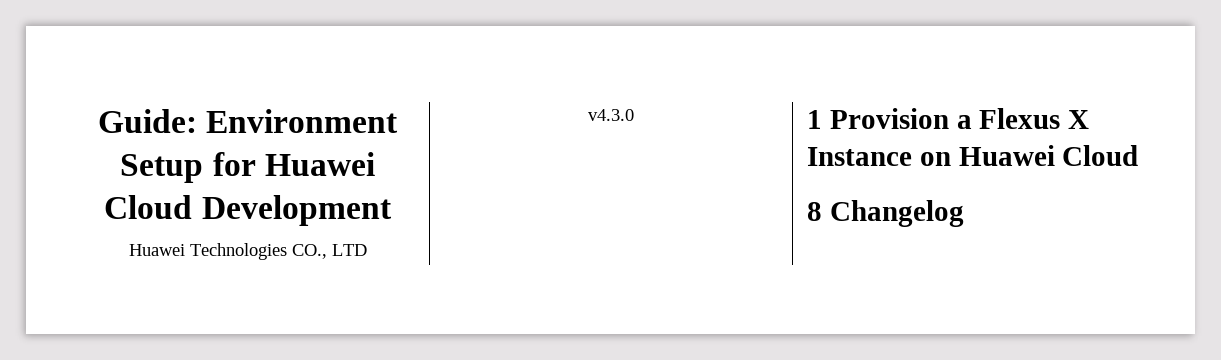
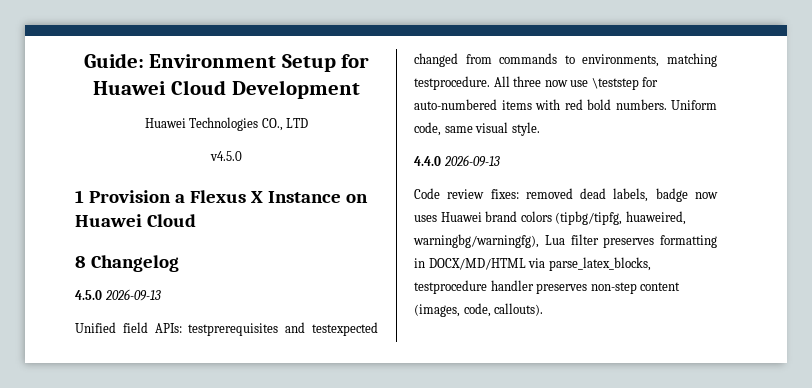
- v4.3.0
+ v4.5.0
+ 4.5.0 2026-09-13
+ Unified field APIs: testprerequisites and testexpected changed from commands to environments, matching testprocedure. All three now use \teststep for auto-numbered items with red bold numbers. Uniform code, same visual style.
+ 4.4.0 2026-09-13
+ Code review fixes: removed dead labels, badge now uses Huawei brand colors (tipbg/tipfg, huaweired, warningbg/warningfg), Lua filter preserves formatting in DOCX/MD/HTML via parse_latex_blocks, testprocedure handler preserves non-step content (images, code, callouts).

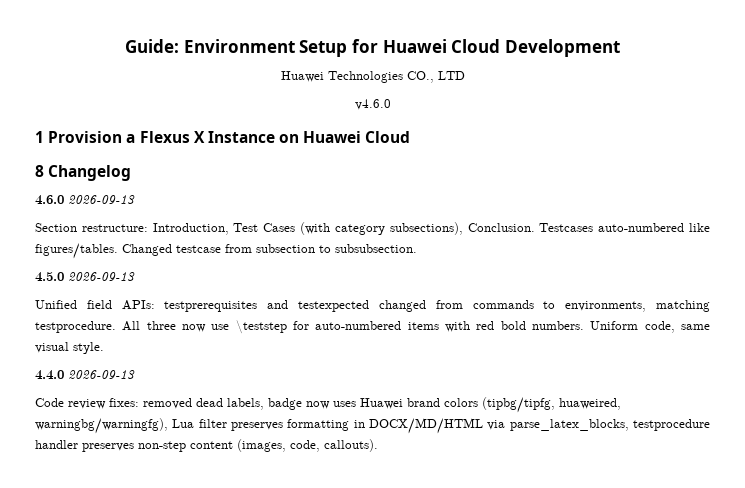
- v4.5.0
+ v4.6.0
+ 4.6.0 2026-09-13
+ Section restructure: Introduction, Test Cases (with category subsections), Conclusion. Testcases auto-numbered like figures/tables. Changed testcase from subsection to subsubsection.

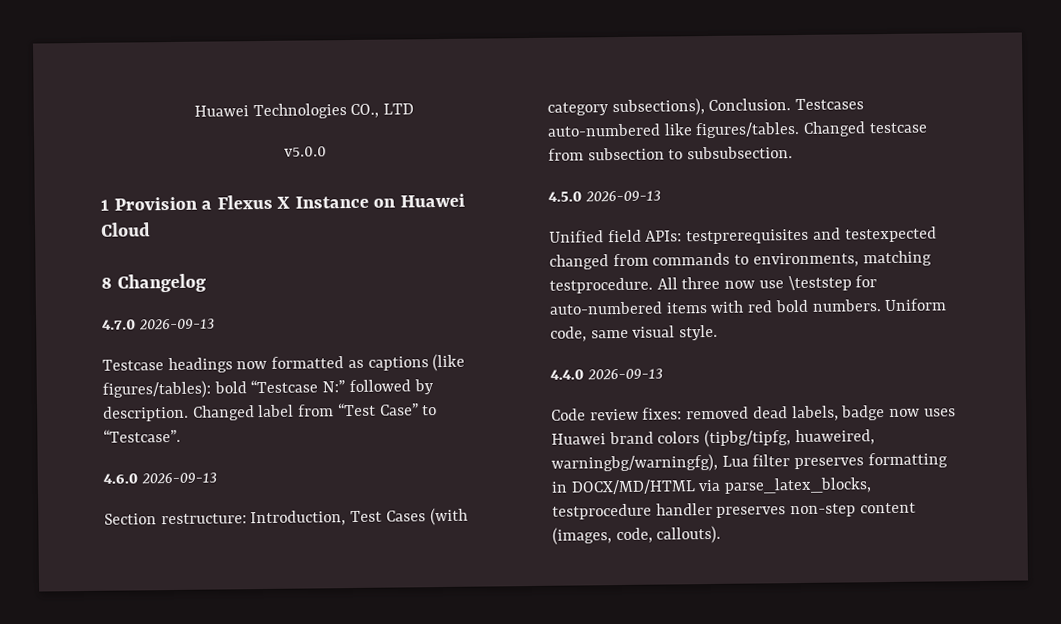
- Guide: Environment Setup for Huawei Cloud Development
- v4.6.0
+ v5.0.0
+ 4.7.0 2026-09-13
+ Testcase headings now formatted as captions (like figures/tables): bold “Testcase N:” followed by description. Changed label from “Test Case” to “Testcase”.

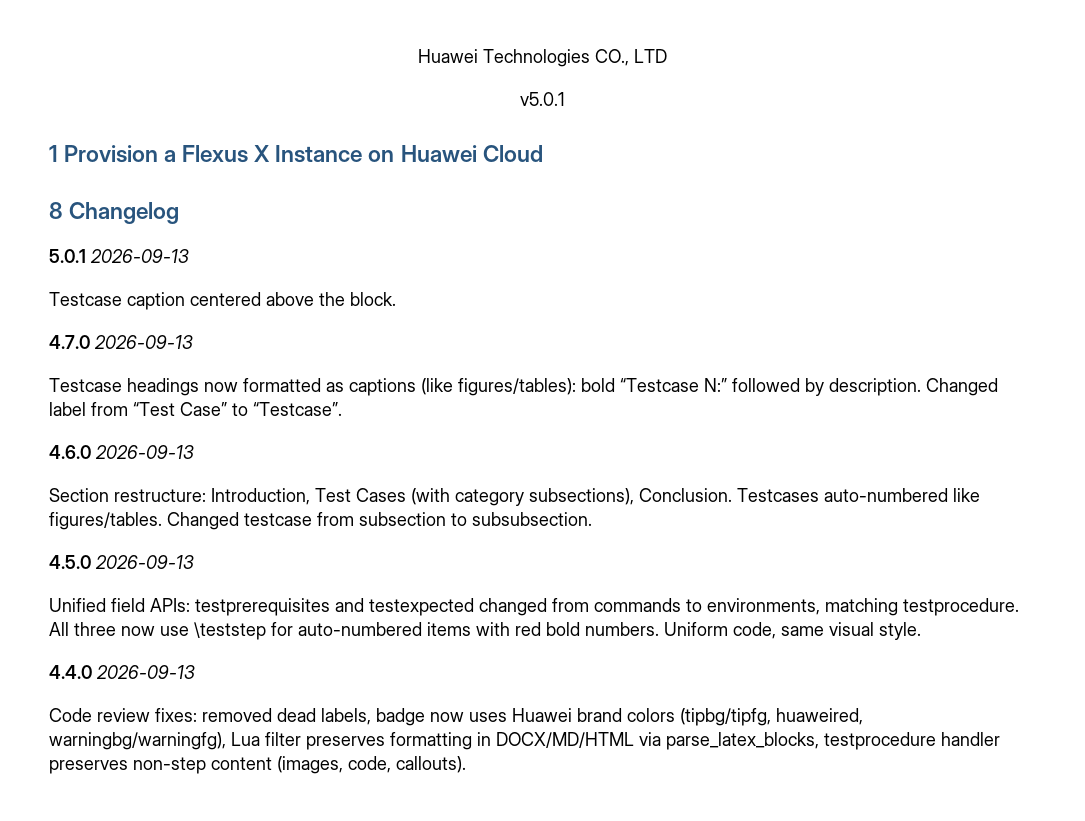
- v5.0.0
+ v5.0.1
+ 5.0.1 2026-09-13
+ Testcase caption centered above the block.

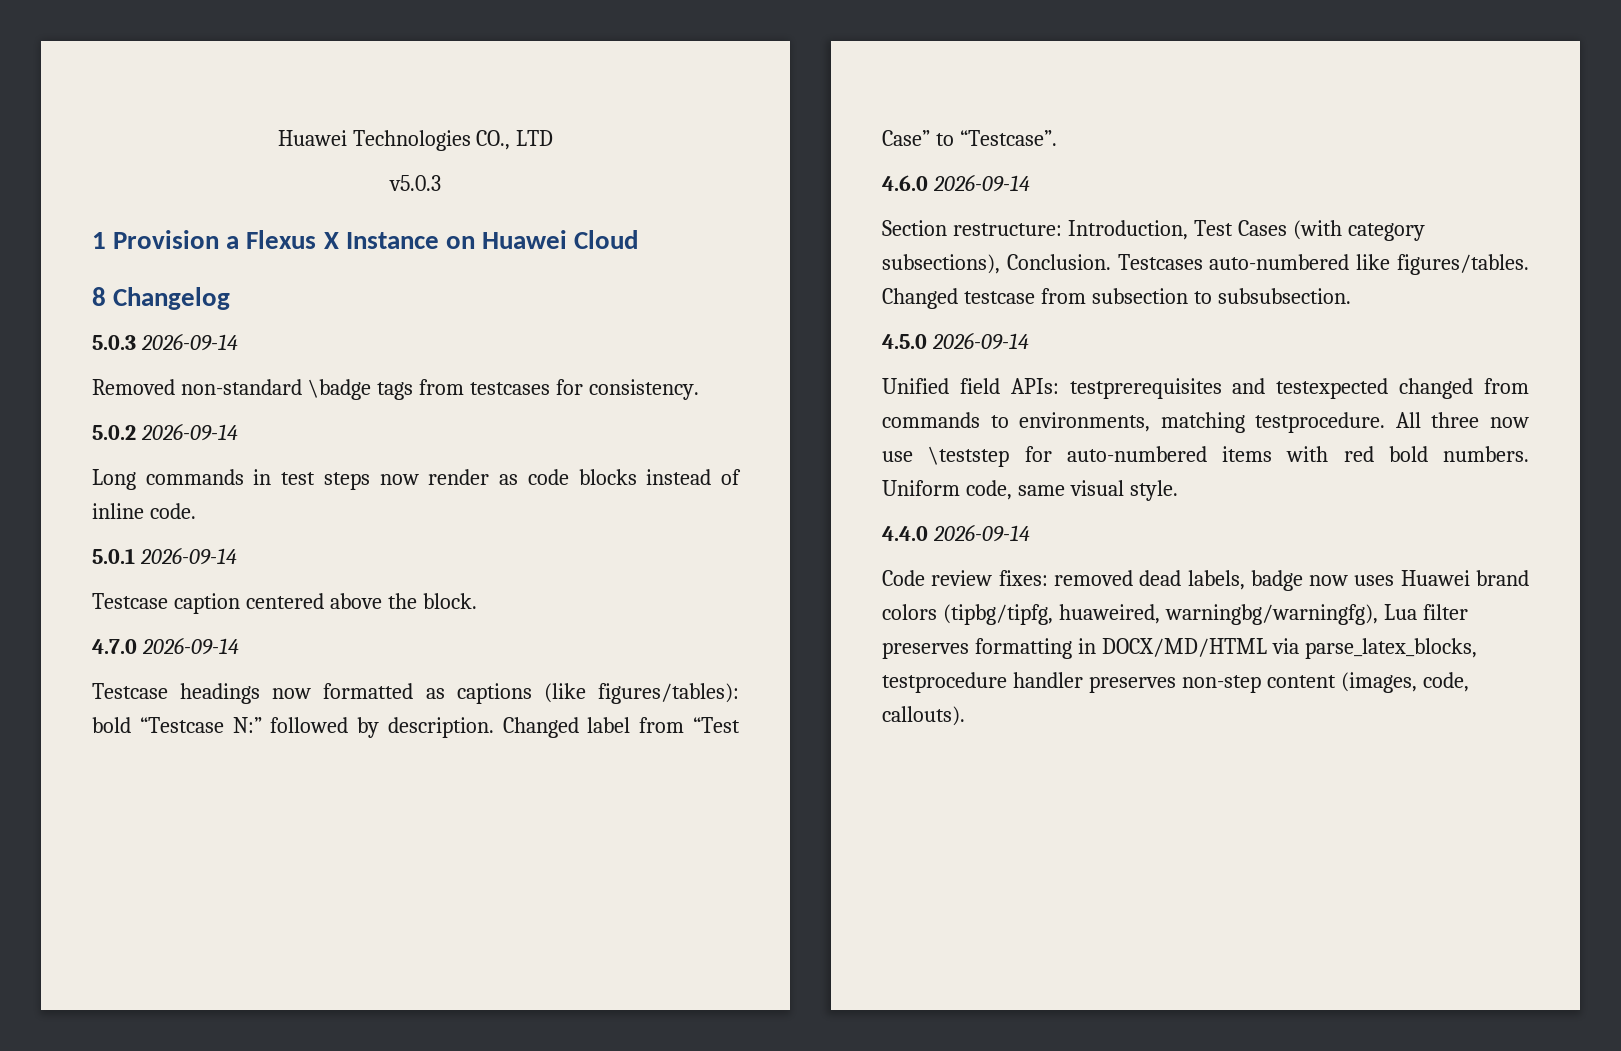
- v5.0.1
+ v5.0.3
+ 5.0.3 2026-09-14
+ Removed non-standard \badge tags from testcases for consistency.
+ 5.0.2 2026-09-14
+ Long commands in test steps now render as code blocks instead of inline code.
- 5.0.1 2026-09-13
+ 5.0.1 2026-09-14
- 4.7.0 2026-09-13
+ 4.7.0 2026-09-14
- 4.6.0 2026-09-13
+ 4.6.0 2026-09-14
- 4.5.0 2026-09-13
+ 4.5.0 2026-09-14
- 4.4.0 2026-09-13
+ 4.4.0 2026-09-14

